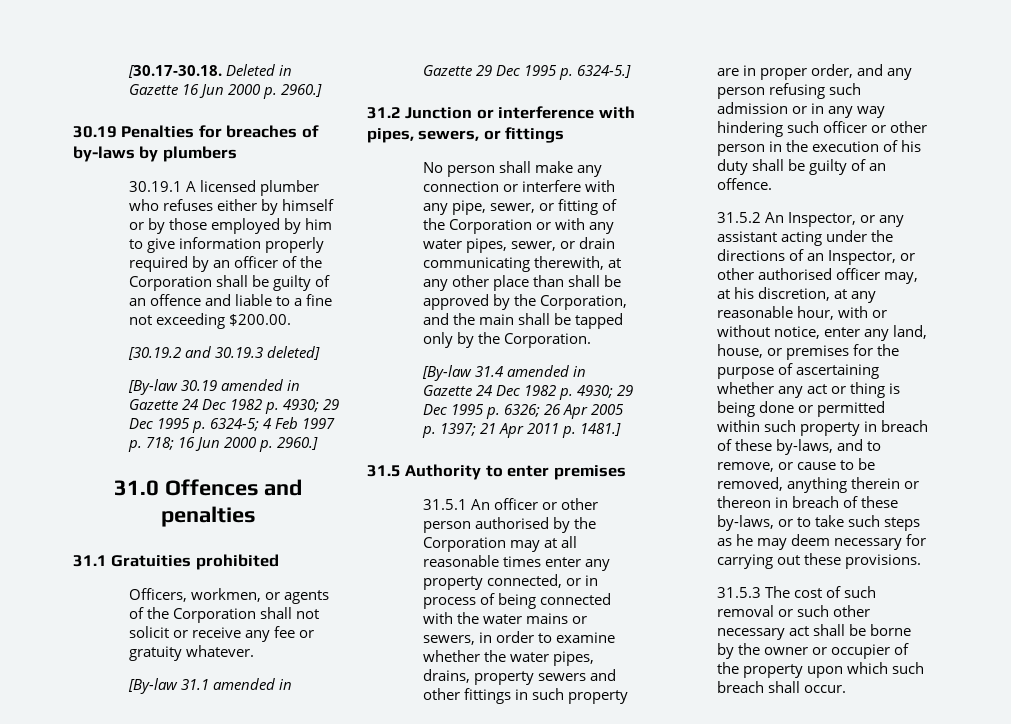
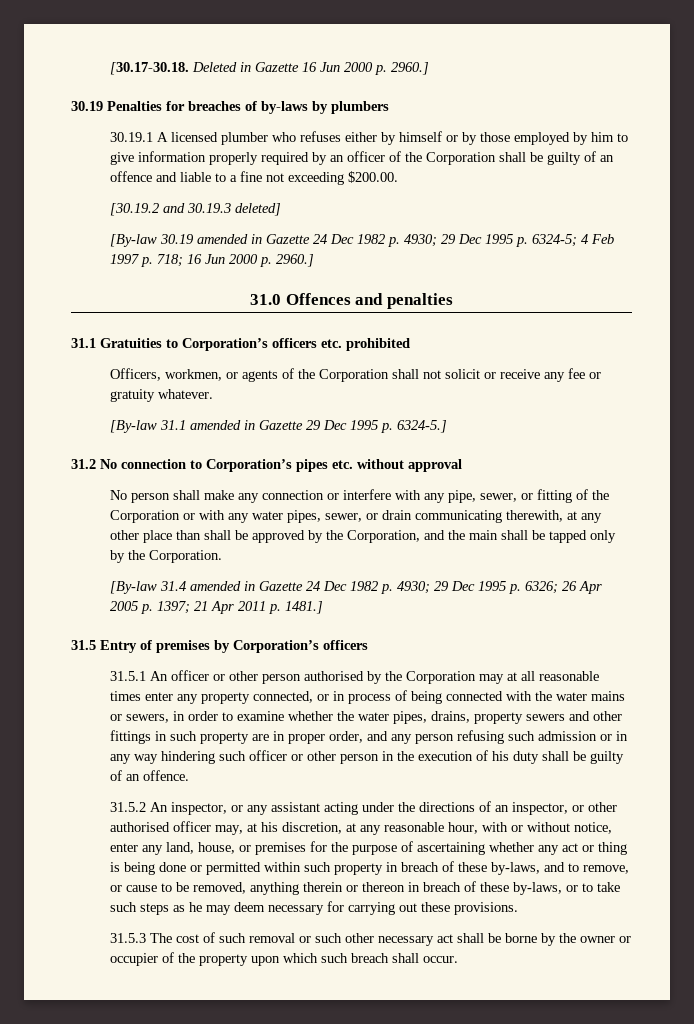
- 31.1 Gratuities prohibited
+ 31.1 Gratuities to Corporation’s officers etc. prohibited
- 31.2 Junction or interference with pipes, sewers, or fittings
+ 31.2 No connection to Corporation’s pipes etc. without approval
- 31.5 Authority to enter premises
+ 31.5 Entry of premises by Corporation’s officers
- 31.5.2 An Inspector, or any assistant acting under the directions of an Inspector, or other authorised officer may, at his discretion, at any reasonable hour, with or without notice, enter any land, house, or premises for the purpose of ascertaining whether any act or thing is being done or permitted within such property in breach of these by-laws, and to remove, or cause to be removed, anything therein or thereon in breach of these by-laws, or to take such steps as he may deem necessary for carrying out these provisions.
+ 31.5.2 An inspector, or any assistant acting under the directions of an inspector, or other authorised officer may, at his discretion, at any reasonable hour, with or without notice, enter any land, house, or premises for the purpose of ascertaining whether any act or thing is being done or permitted within such property in breach of these by-laws, and to remove, or cause to be removed, anything therein or thereon in breach of these by-laws, or to take such steps as he may deem necessary for carrying out these provisions.

